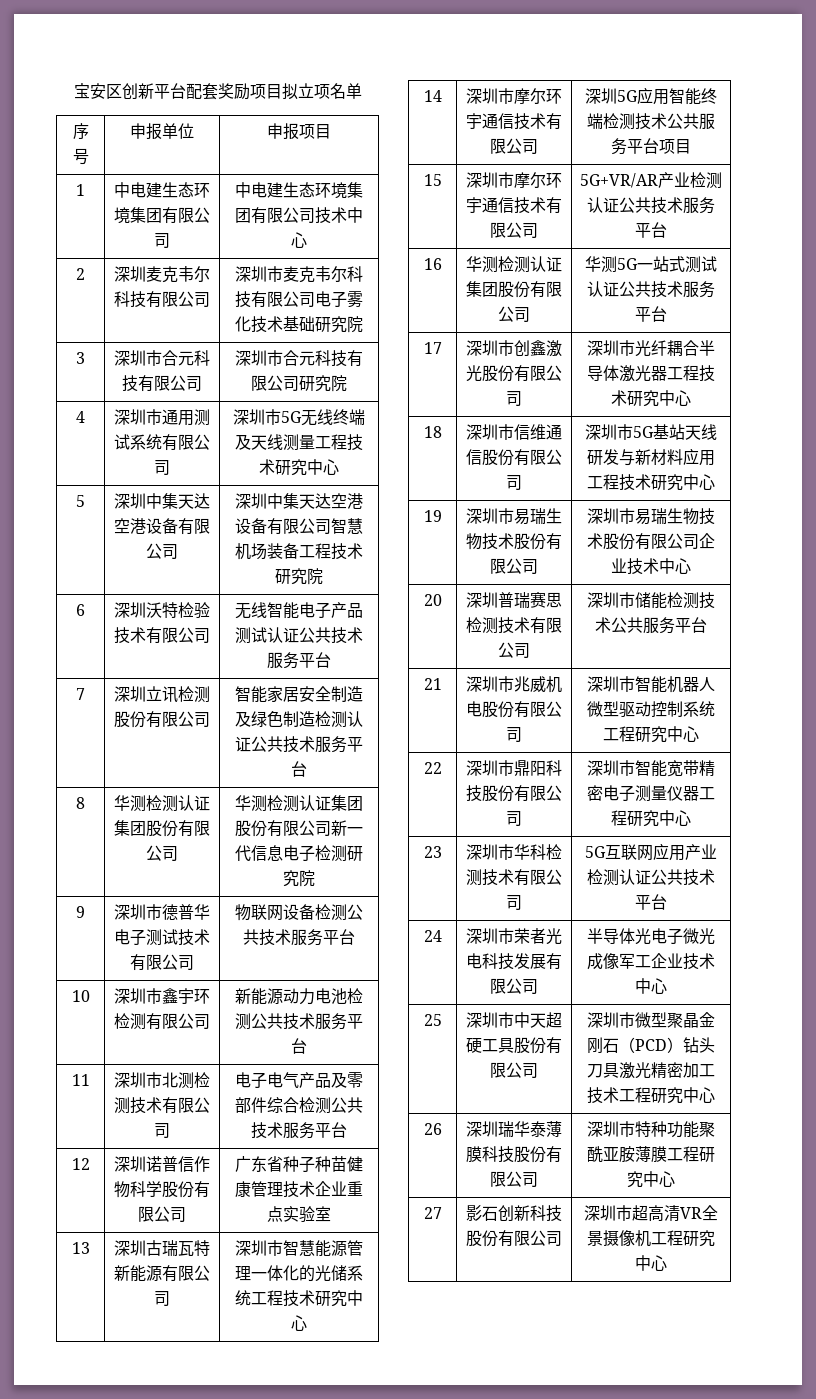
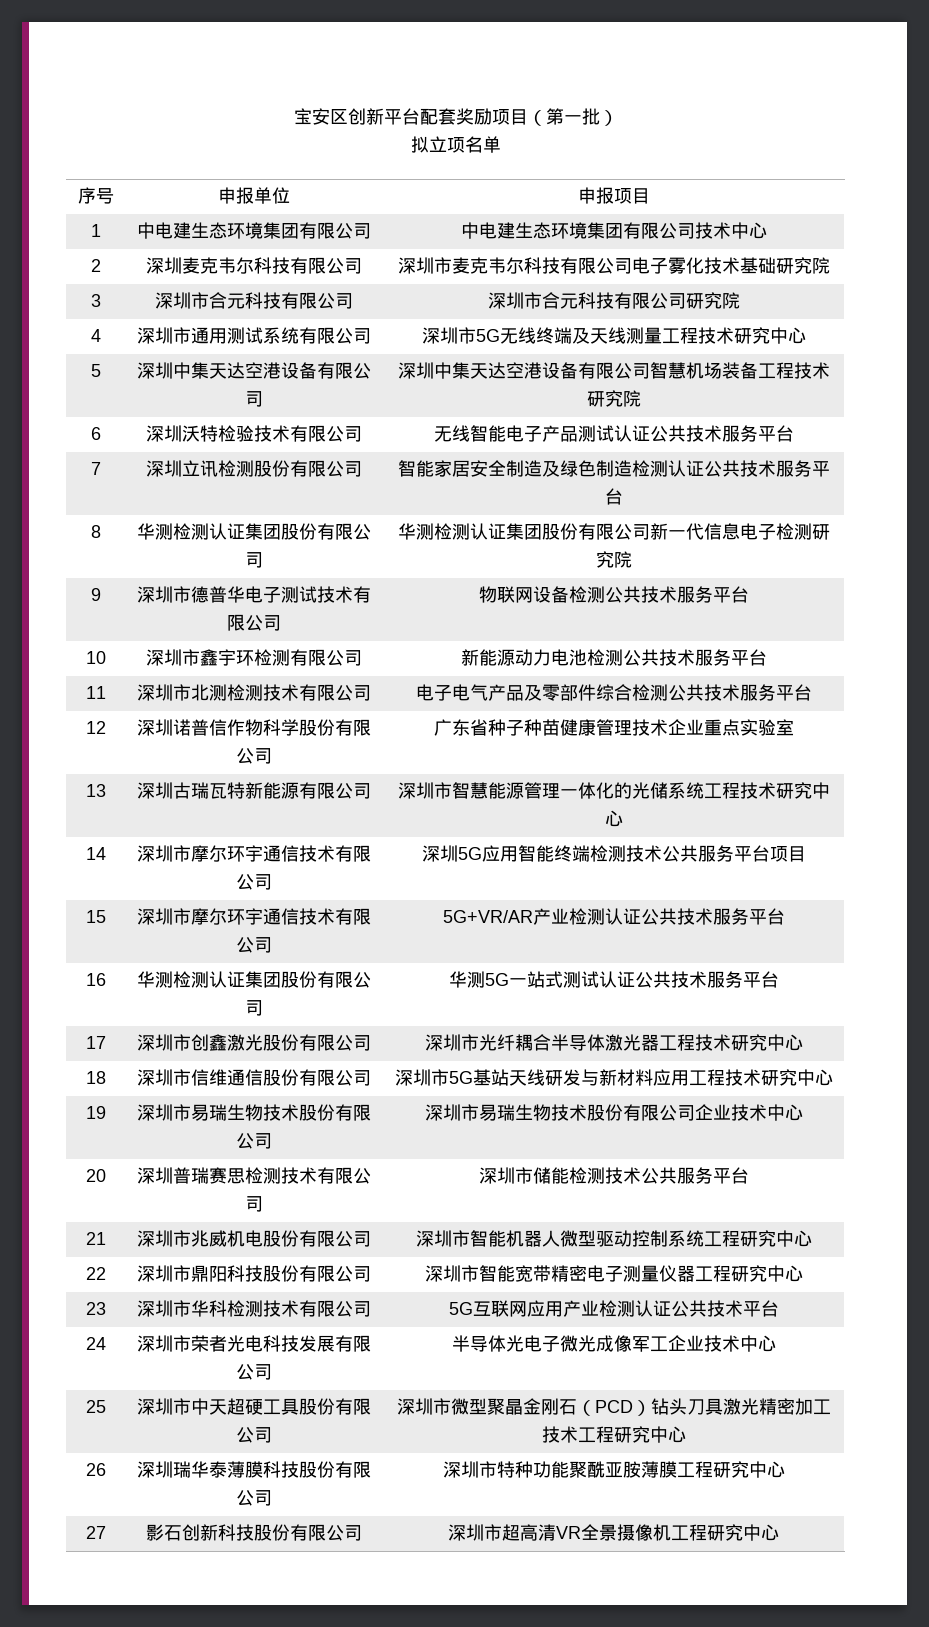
- 宝安区创新平台配套奖励项目拟立项名单
+ 宝安区创新平台配套奖励项目（第一批）
+ 拟立项名单

